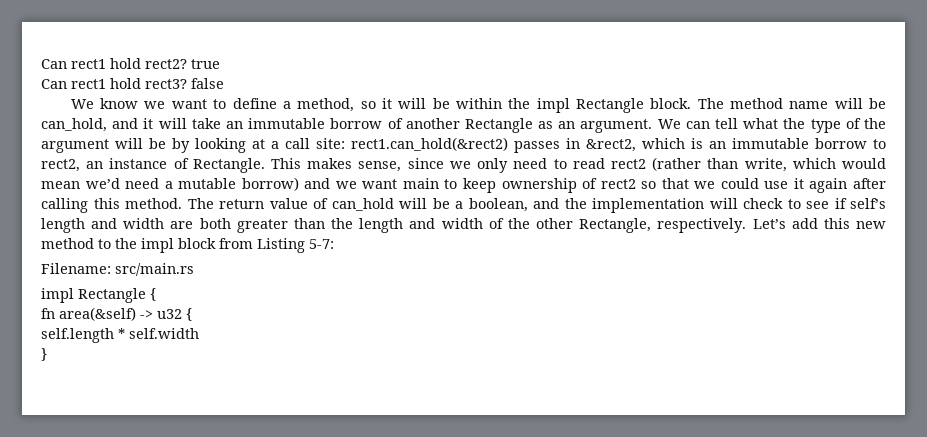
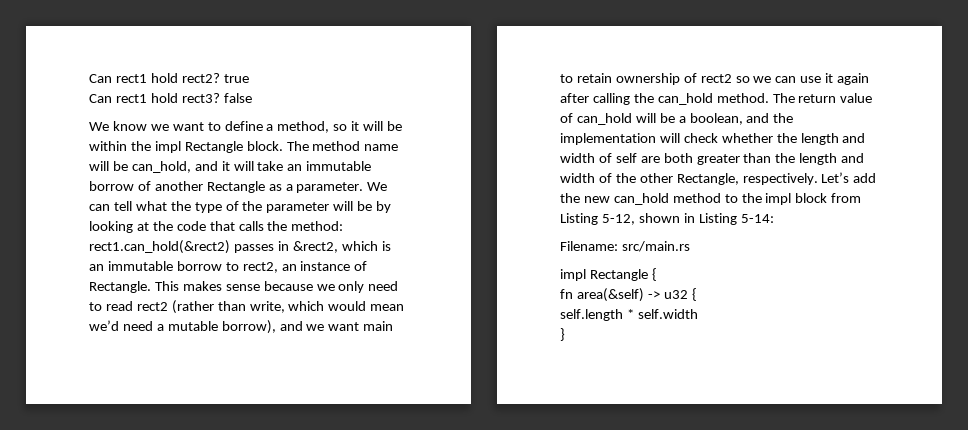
- The method name will be can_hold, and it will take an immutable borrow of another Rectangle as an argument.
+ The method name will be can_hold, and it will take an immutable borrow of another Rectangle as a parameter.
- We can tell what the type of the argument will be by looking at a call site: rect1.can_hold(&rect2) passes in &rect2, which is an immutable borrow to rect2, an instance of Rectangle.
+ We can tell what the type of the parameter will be by looking at the code that calls the method: rect1.can_hold(&rect2) passes in &rect2, which is an immutable borrow to rect2, an instance of Rectangle.
- This makes sense, since we only need to read rect2 (rather than write, which would mean we’d need a mutable borrow) and we want main to keep ownership of rect2 so that we could use it again after calling this method.
+ This makes sense because we only need to read rect2 (rather than write, which would mean we’d need a mutable borrow), and we want main to retain ownership of rect2 so we can use it again after calling the can_hold method.
- The return value of can_hold will be a boolean, and the implementation will check to see if self’s length and width are both greater than the length and width of the other Rectangle, respectively.
+ The return value of can_hold will be a boolean, and the implementation will check whether the length and width of self are both greater than the length and width of the other Rectangle, respectively.
- Let’s add this new method to the impl block from Listing 5-7:
+ Let’s add the new can_hold method to the impl block from Listing 5-12, shown in Listing 5-14:

